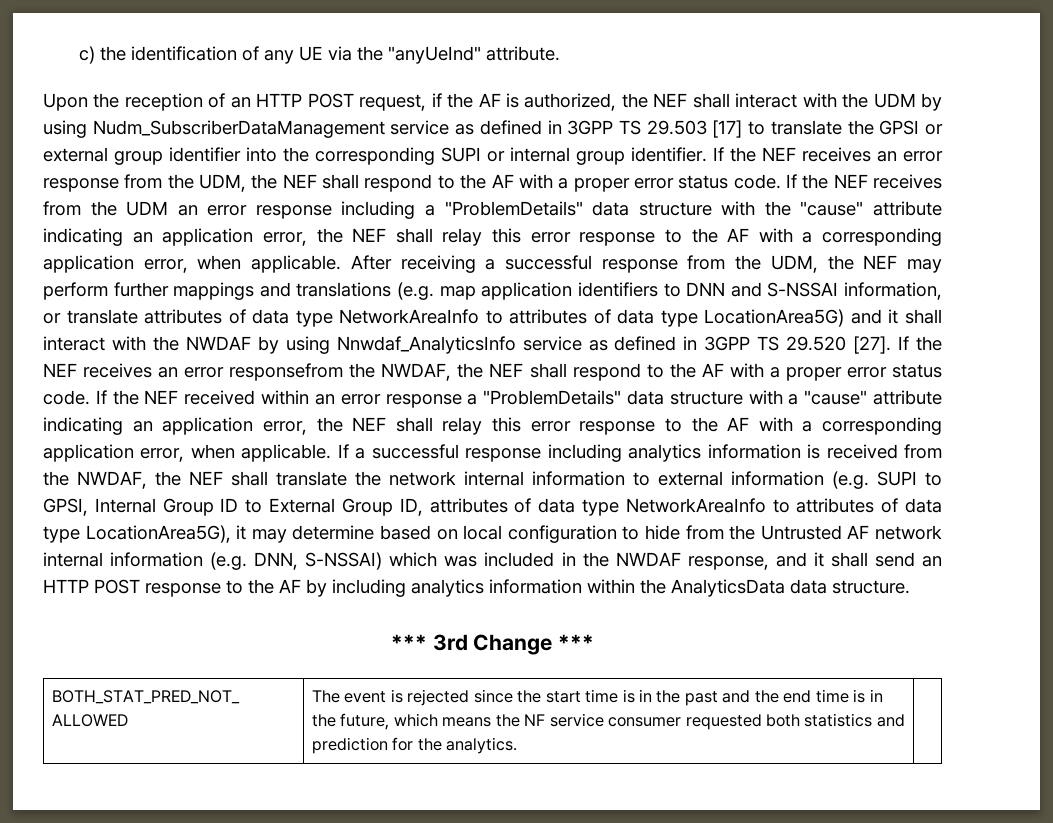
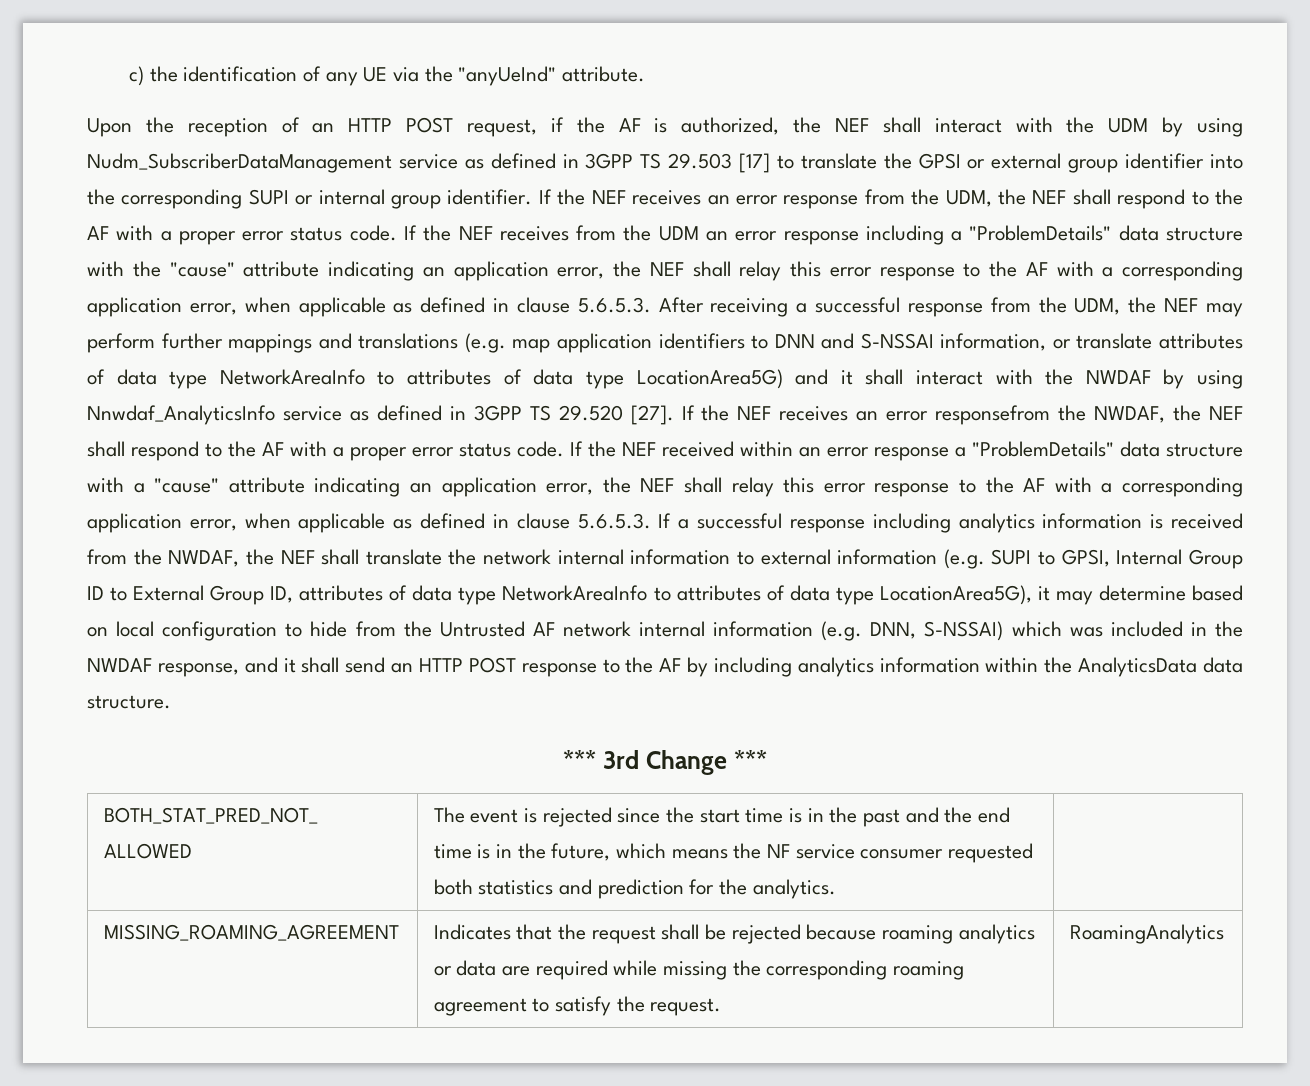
- If the NEF receives from the UDM an error response including a "ProblemDetails" data structure with the "cause" attribute indicating an application error, the NEF shall relay this error response to the AF with a corresponding application error, when applicable. After receiving a successful response from the UDM, the NEF may perform further mappings and translations (e.g. map application identifiers to DNN and S-NSSAI information, or translate attributes of data type NetworkAreaInfo to attributes of data type LocationArea5G) and it shall interact with the NWDAF by using Nnwdaf_AnalyticsInfo service as defined in 3GPP TS 29.520 [27].
+ If the NEF receives from the UDM an error response including a "ProblemDetails" data structure with the "cause" attribute indicating an application error, the NEF shall relay this error response to the AF with a corresponding application error, when applicable as defined in clause 5.6.5.3. After receiving a successful response from the UDM, the NEF may perform further mappings and translations (e.g. map application identifiers to DNN and S-NSSAI information, or translate attributes of data type NetworkAreaInfo to attributes of data type LocationArea5G) and it shall interact with the NWDAF by using Nnwdaf_AnalyticsInfo service as defined in 3GPP TS 29.520 [27].
- If the NEF received within an error response a "ProblemDetails" data structure with a "cause" attribute indicating an application error, the NEF shall relay this error response to the AF with a corresponding application error, when applicable. If a successful response including analytics information is received from the NWDAF, the NEF shall translate the network internal information to external information (e.g. SUPI to GPSI, Internal Group ID to External Group ID, attributes of data type NetworkAreaInfo to attributes of data type LocationArea5G), it may determine based on local configuration to hide from the Untrusted AF network internal information (e.g. DNN, S-NSSAI) which was included in the NWDAF response, and it shall send an HTTP POST response to the AF by including analytics information within the AnalyticsData data structure.
+ If the NEF received within an error response a "ProblemDetails" data structure with a "cause" attribute indicating an application error, the NEF shall relay this error response to the AF with a corresponding application error, when applicable as defined in clause 5.6.5.3. If a successful response including analytics information is received from the NWDAF, the NEF shall translate the network internal information to external information (e.g. SUPI to GPSI, Internal Group ID to External Group ID, attributes of data type NetworkAreaInfo to attributes of data type LocationArea5G), it may determine based on local configuration to hide from the Untrusted AF network internal information (e.g. DNN, S-NSSAI) which was included in the NWDAF response, and it shall send an HTTP POST response to the AF by including analytics information within the AnalyticsData data structure.
+ MISSING_ROAMING_AGREEMENT | Indicates that the request shall be rejected because roaming analytics or data are required while missing the corresponding roaming agreement to satisfy the request. | RoamingAnalytics

